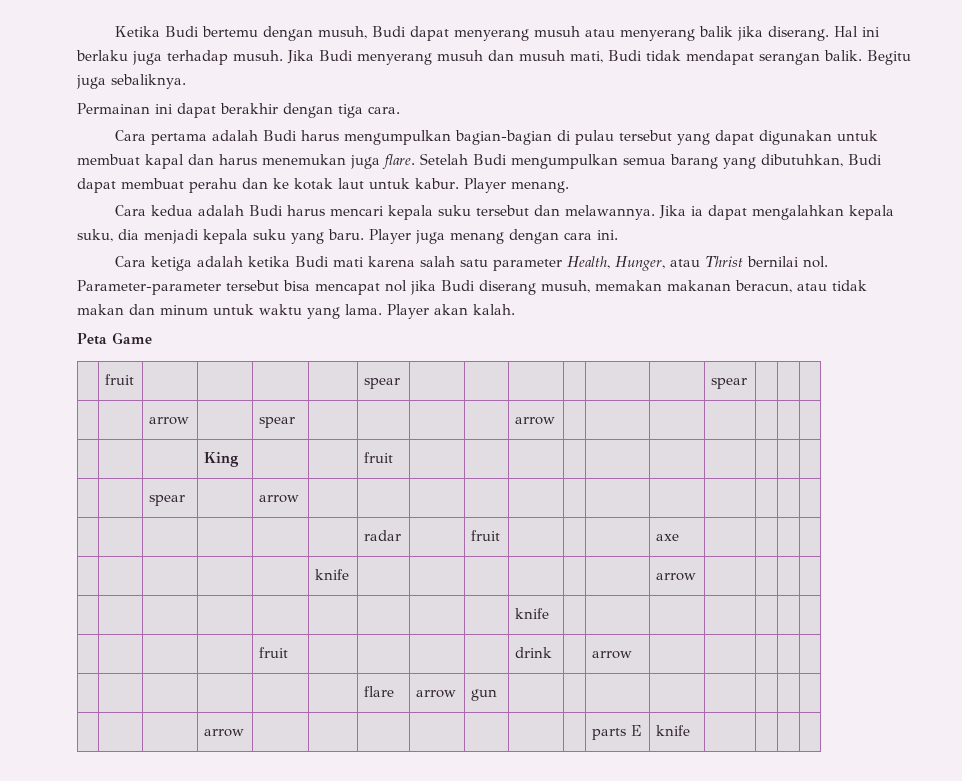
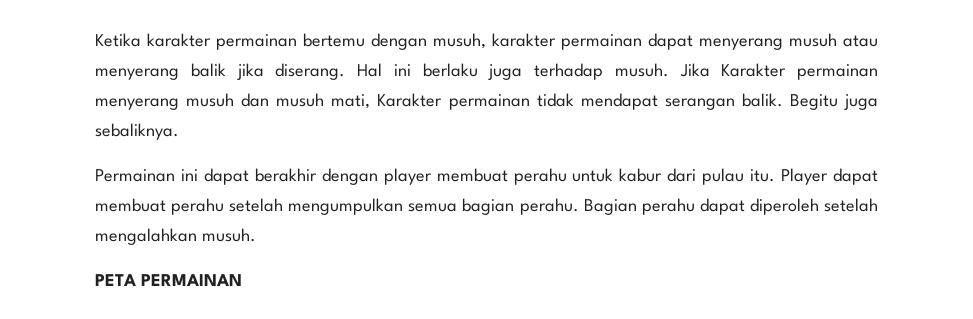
- Ketika Budi bertemu dengan musuh, Budi dapat menyerang musuh atau menyerang balik jika diserang.
+ Ketika karakter permainan bertemu dengan musuh, karakter permainan dapat menyerang musuh atau menyerang balik jika diserang.
- Jika Budi menyerang musuh dan musuh mati, Budi tidak mendapat serangan balik.
+ Jika Karakter permainan menyerang musuh dan musuh mati, Karakter permainan tidak mendapat serangan balik.
- Permainan ini dapat berakhir dengan tiga cara.
- Cara pertama adalah Budi harus mengumpulkan bagian-bagian di pulau tersebut yang dapat digunakan untuk membuat kapal dan harus menemukan juga flare. Setelah Budi mengumpulkan semua barang yang dibutuhkan, Budi dapat membuat perahu dan ke kotak laut untuk kabur. Player menang.
- Cara kedua adalah Budi harus mencari kepala suku tersebut dan melawannya. Jika ia dapat mengalahkan kepala suku, dia menjadi kepala suku yang baru. Player juga menang dengan cara ini.
- Cara ketiga adalah ketika Budi mati karena salah satu parameter Health, Hunger, atau Thrist bernilai nol. Parameter-parameter tersebut bisa mencapat nol jika Budi diserang musuh, memakan makanan beracun, atau tidak makan dan minum untuk waktu yang lama. Player akan kalah.
- Peta Game
- | fruit | | | | | spear | | | | | | | spear | | |
- | | arrow | | spear | | | | | arrow | | | | | | |
- | | | King | | | fruit | | | | | | | | | |
- | | spear | | arrow | | | | | | | | | | | |
- | | | | | | radar | | fruit | | | | axe | | | |
- | | | | | knife | | | | | | | arrow | | | |
- | | | | | | | | | knife | | | | | | |
- | | | | fruit | | | | | drink | | arrow | | | | |
- | | | | | | flare | arrow | gun | | | | | | | |
- | | | arrow | | | | | | | | parts E | knife | | | |
+ Permainan ini dapat berakhir dengan player membuat perahu untuk kabur dari pulau itu. Player dapat membuat perahu setelah mengumpulkan semua bagian perahu. Bagian perahu dapat diperoleh setelah mengalahkan musuh.
+ PETA PERMAINAN

